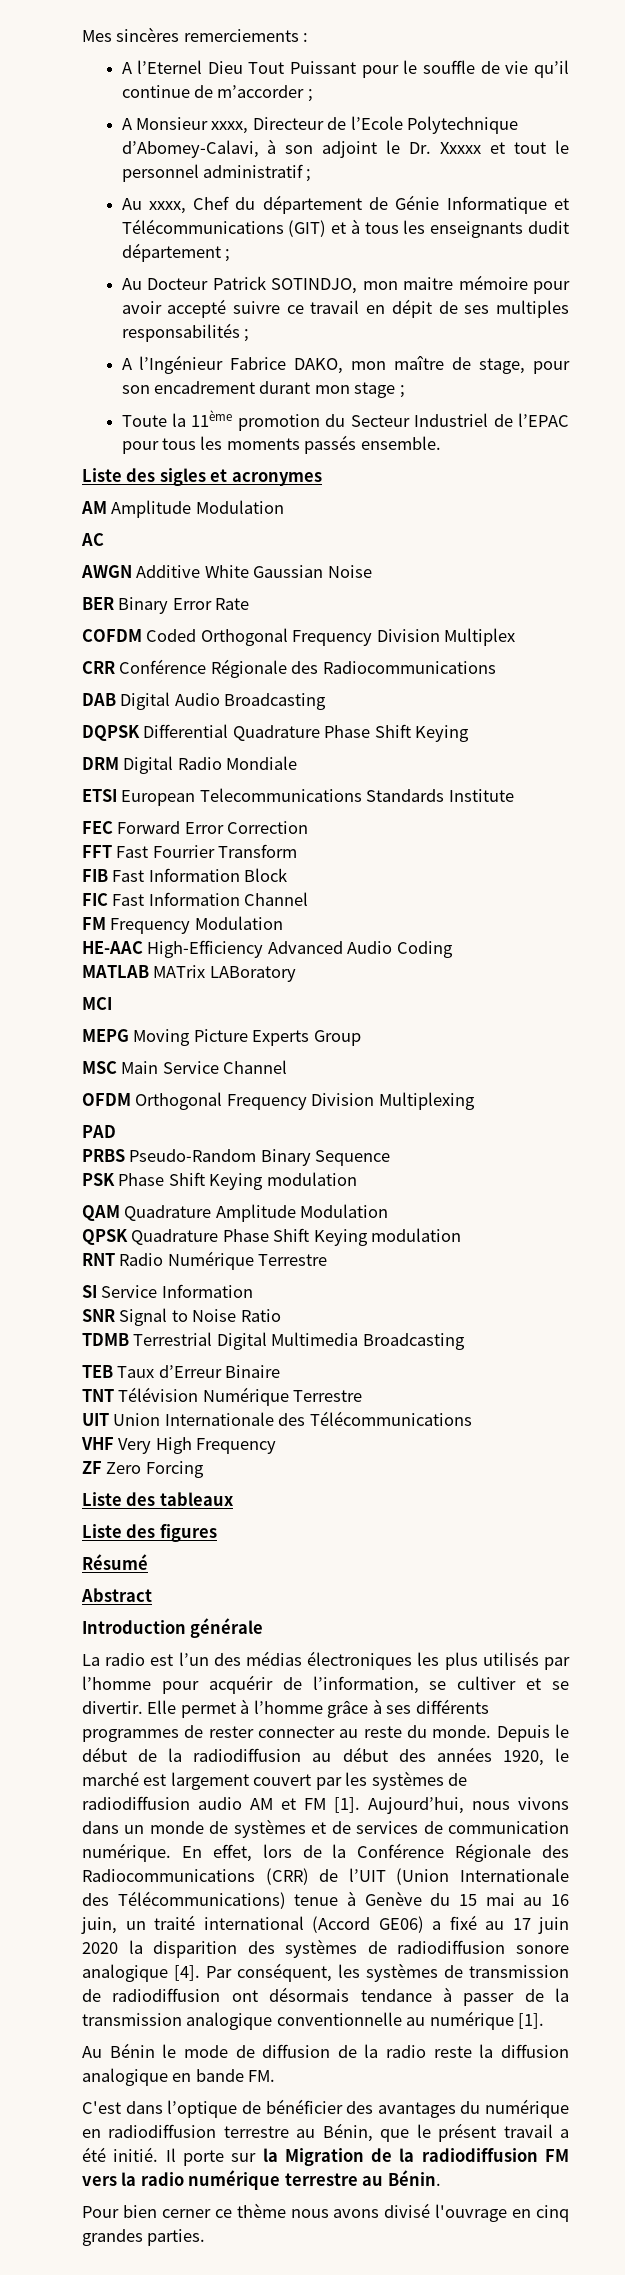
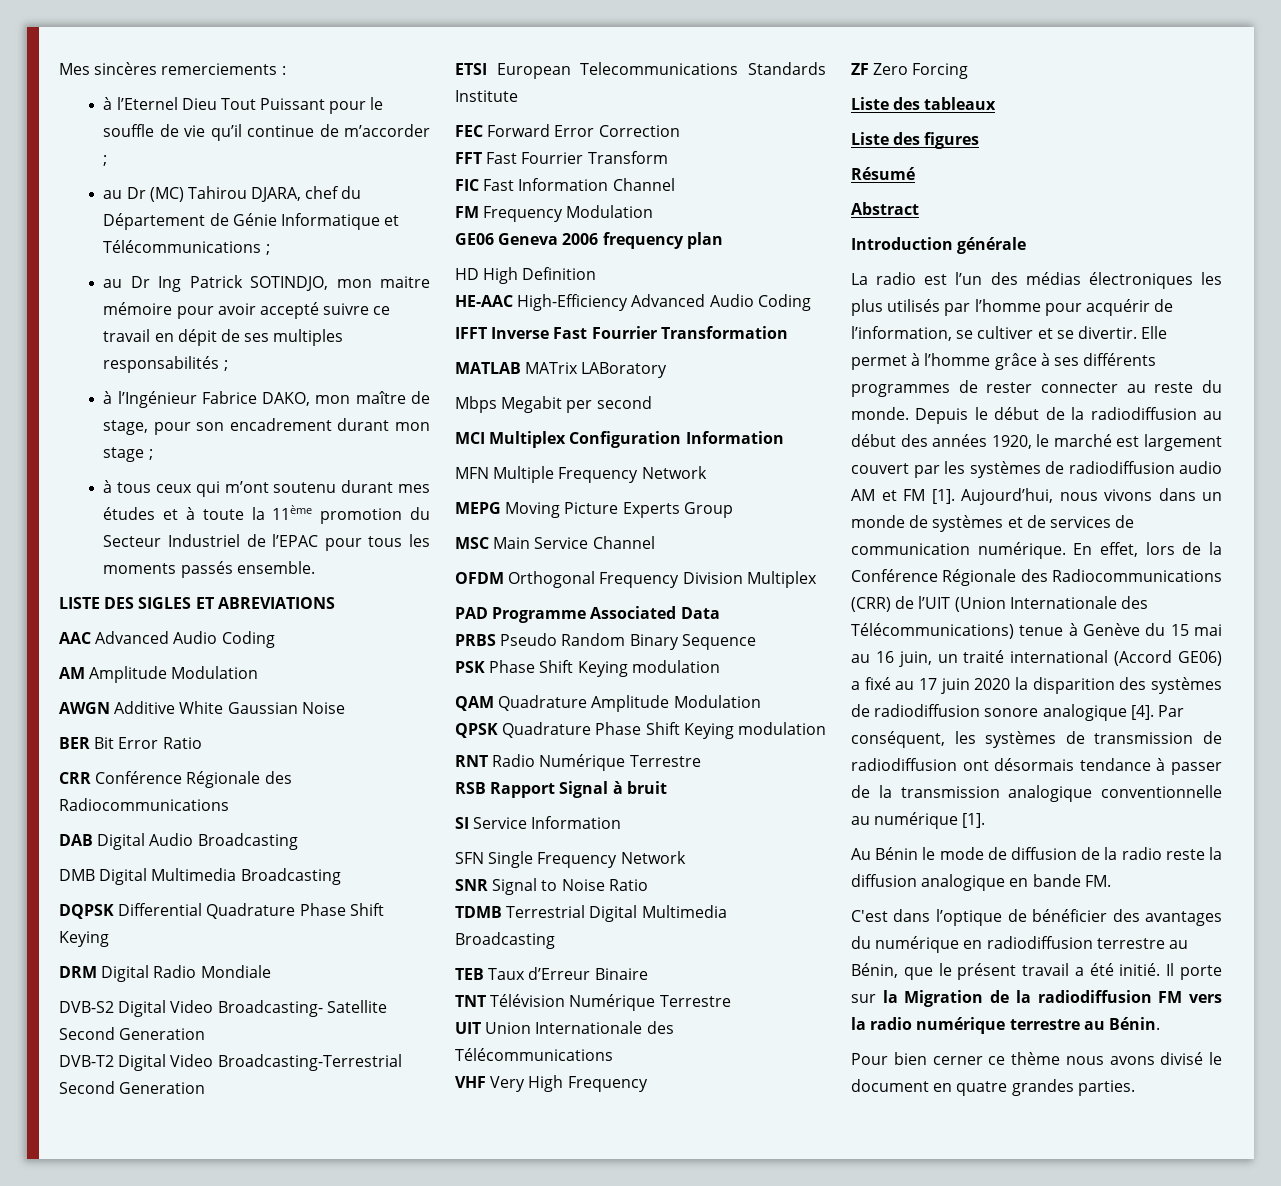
- A l’Eternel Dieu Tout Puissant pour le souffle de vie qu’il continue de m’accorder ;
+ à l’Eternel Dieu Tout Puissant pour le souffle de vie qu’il continue de m’accorder ;
- A Monsieur xxxx, Directeur de l’Ecole Polytechnique d’Abomey-Calavi, à son adjoint le Dr. Xxxxx et tout le personnel administratif ;
- Au xxxx, Chef du département de Génie Informatique et Télécommunications (GIT) et à tous les enseignants dudit département ;
- Au Docteur Patrick SOTINDJO, mon maitre mémoire pour avoir accepté suivre ce travail en dépit de ses multiples responsabilités ;
+ au Dr (MC) Tahirou DJARA, chef du Département de Génie Informatique et Télécommunications ;
+ au Dr Ing Patrick SOTINDJO, mon maitre mémoire pour avoir accepté suivre ce travail en dépit de ses multiples responsabilités ;
- A l’Ingénieur Fabrice DAKO, mon maître de stage, pour son encadrement durant mon stage ;
+ à l’Ingénieur Fabrice DAKO, mon maître de stage, pour son encadrement durant mon stage ;
- Toute la 11ème promotion du Secteur Industriel de l’EPAC pour tous les moments passés ensemble.
+ à tous ceux qui m’ont soutenu durant mes études et à toute la 11ème promotion du Secteur Industriel de l’EPAC pour tous les moments passés ensemble.
- Liste des sigles et acronymes
+ LISTE DES SIGLES ET ABREVIATIONS
+ AAC Advanced Audio Coding
- AC
- BER Binary Error Rate
- COFDM Coded Orthogonal Frequency Division Multiplex
+ BER Bit Error Ratio
+ DMB Digital Multimedia Broadcasting
+ DVB-S2 Digital Video Broadcasting- Satellite Second Generation
+ DVB-T2 Digital Video Broadcasting-Terrestrial Second Generation
- FIB Fast Information Block
+ GE06 Geneva 2006 frequency plan
+ HD High Definition
+ IFFT Inverse Fast Fourrier Transformation
  MATLAB MATrix LABoratory
- MCI
+ Mbps Megabit per second
+ MCI Multiplex Configuration Information
+ MFN Multiple Frequency Network
- OFDM Orthogonal Frequency Division Multiplexing
+ OFDM Orthogonal Frequency Division Multiplex
- PAD
+ PAD Programme Associated Data
- PRBS Pseudo-Random Binary Sequence
+ PRBS Pseudo Random Binary Sequence
+ RSB Rapport Signal à bruit
+ SFN Single Frequency Network
- Pour bien cerner ce thème nous avons divisé l'ouvrage en cinq grandes parties.
+ Pour bien cerner ce thème nous avons divisé le document en quatre grandes parties.

